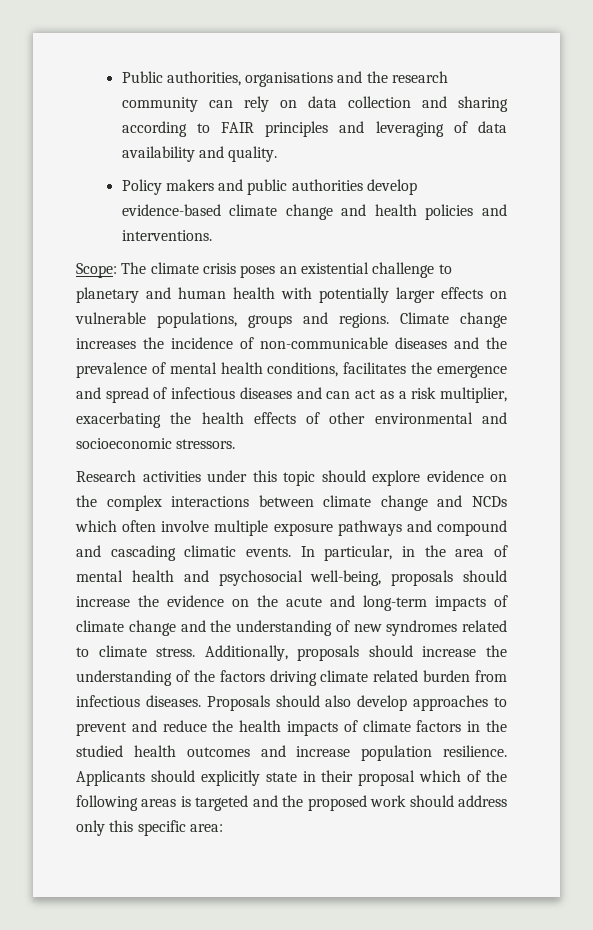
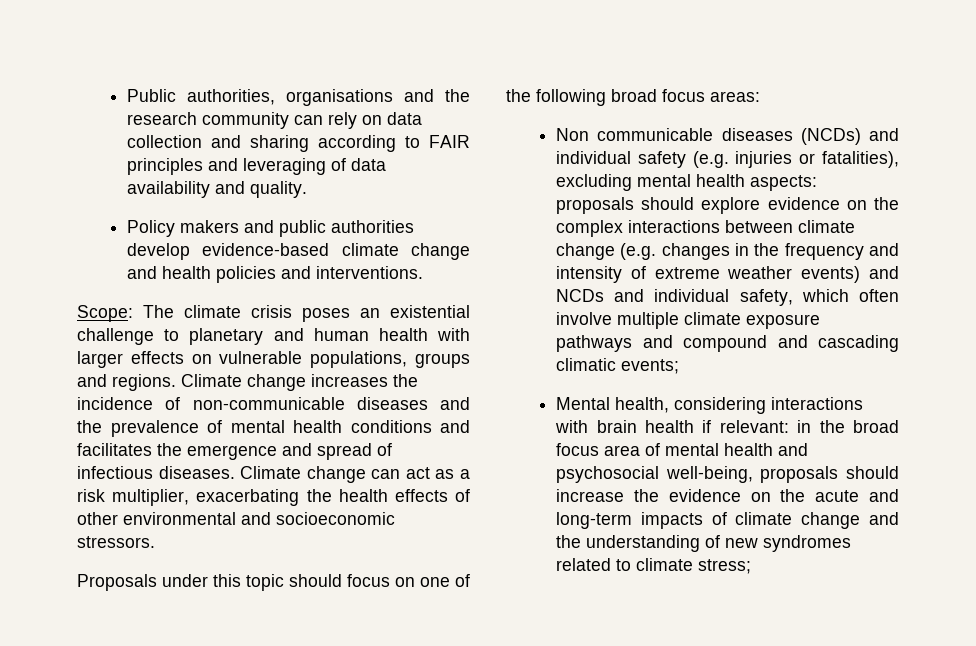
- Scope: The climate crisis poses an existential challenge to planetary and human health with potentially larger effects on vulnerable populations, groups and regions.
+ Scope: The climate crisis poses an existential challenge to planetary and human health with larger effects on vulnerable populations, groups and regions.
- Climate change increases the incidence of non-communicable diseases and the prevalence of mental health conditions, facilitates the emergence and spread of infectious diseases and can act as a risk multiplier, exacerbating the health effects of other environmental and socioeconomic stressors.
+ Climate change increases the incidence of non-communicable diseases and the prevalence of mental health conditions and facilitates the emergence and spread of infectious diseases. Climate change can act as a risk multiplier, exacerbating the health effects of other environmental and socioeconomic stressors.
- Research activities under this topic should explore evidence on the complex interactions between climate change and NCDs which often involve multiple exposure pathways and compound and cascading climatic events. In particular, in the area of mental health and psychosocial well-being, proposals should increase the evidence on the acute and long-term impacts of climate change and the understanding of new syndromes related to climate stress. Additionally, proposals should increase the understanding of the factors driving climate related burden from infectious diseases. Proposals should also develop approaches to prevent and reduce the health impacts of climate factors in the studied health outcomes and increase population resilience. Applicants should explicitly state in their proposal which of the following areas is targeted and the proposed work should address only this specific area:
+ Proposals under this topic should focus on one of the following broad focus areas:
+ Non communicable diseases (NCDs) and individual safety (e.g. injuries or fatalities), excluding mental health aspects: proposals should explore evidence on the complex interactions between climate change (e.g. changes in the frequency and intensity of extreme weather events) and NCDs and individual safety, which often involve multiple climate exposure pathways and compound and cascading climatic events;
+ Mental health, considering interactions with brain health if relevant: in the broad focus area of mental health and psychosocial well-being, proposals should increase the evidence on the acute and long-term impacts of climate change and the understanding of new syndromes related to climate stress;

